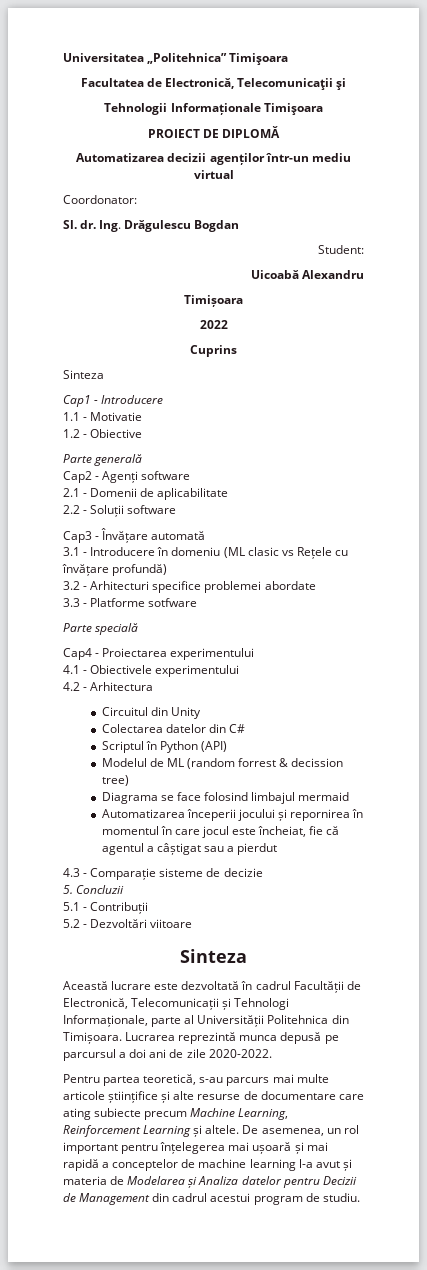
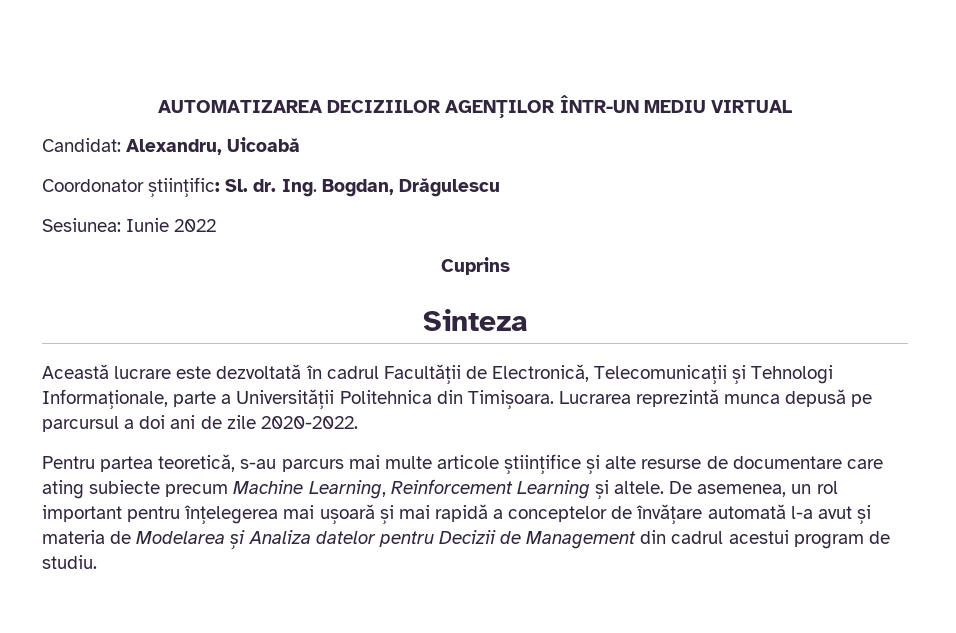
- Universitatea „Politehnica” Timişoara
- Facultatea de Electronică, Telecomunicaţii şi
- Tehnologii Informaționale Timişoara
- PROIECT DE DIPLOMĂ
- Automatizarea decizii agenților într-un mediu virtual
- Coordonator:
- Sl. dr.
+ AUTOMATIZAREA DECIZIILOR AGENȚILOR ÎNTR-UN MEDIU VIRTUAL
+ Candidat: Alexandru, Uicoabă
+ Coordonator științific: Sl. dr.
- Ing. Drăgulescu Bogdan
- Student:
- Uicoabă Alexandru
- Timișoara
- 2022
+ Ing. Bogdan, Drăgulescu
+ Sesiunea: Iunie 2022
  Cuprins
- Sinteza
- Cap1 - Introducere
- 1.1 - Motivatie
- 1.2 - Obiective
- Parte generală
- Cap2 - Agenți software
- 2.1 - Domenii de aplicabilitate
- 2.2 - Soluții software
- Cap3 - Învățare automată
- 3.1 - Introducere în domeniu (ML clasic vs Rețele cu învățare profundă)
- 3.2 - Arhitecturi specifice problemei abordate
- 3.3 - Platforme sotfware
- Parte specială
- Cap4 - Proiectarea experimentului
- 4.1 - Obiectivele experimentului
- 4.2 - Arhitectura
- Circuitul din Unity
- Colectarea datelor din C#
- Scriptul în Python (API)
- Modelul de ML (random forrest & decission tree)
- Diagrama se face folosind limbajul mermaid
- Automatizarea începerii jocului și repornirea în momentul în care jocul este încheiat, fie că agentul a câștigat sau a pierdut
- 4.3 - Comparație sisteme de decizie
- 5. Concluzii
- 5.1 - Contribuții
- 5.2 - Dezvoltări viitoare
- Această lucrare este dezvoltată în cadrul Facultății de Electronică, Telecomunicații și Tehnologi Informaționale, parte al Universității Politehnica din Timișoara.
+ Această lucrare este dezvoltată în cadrul Facultății de Electronică, Telecomunicații și Tehnologi Informaționale, parte a Universității Politehnica din Timișoara.
- De asemenea, un rol important pentru înțelegerea mai ușoară și mai rapidă a conceptelor de machine learning l-a avut și materia de Modelarea și Analiza datelor pentru Decizii de Management din cadrul acestui program de studiu.
+ De asemenea, un rol important pentru înțelegerea mai ușoară și mai rapidă a conceptelor de învățare automată l-a avut și materia de Modelarea și Analiza datelor pentru Decizii de Management din cadrul acestui program de studiu.

